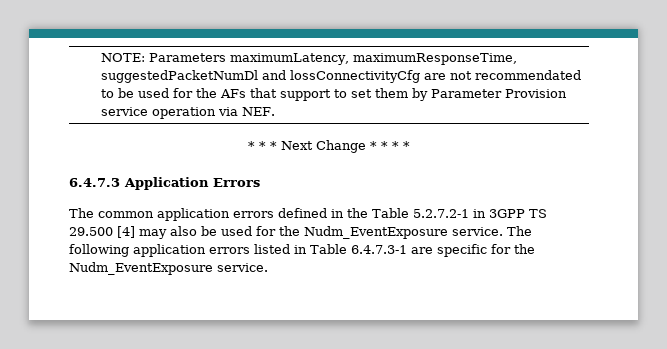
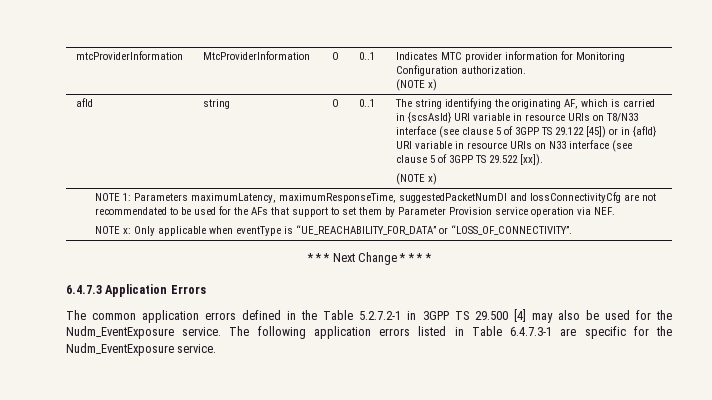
- NOTE: Parameters maximumLatency, maximumResponseTime, suggestedPacketNumDl and lossConnectivityCfg are not recommendated to be used for the AFs that support to set them by Parameter Provision service operation via NEF.
+ mtcProviderInformation | MtcProviderInformation | O | 0..1 | Indicates MTC provider information for Monitoring Configuration authorization.
+ (NOTE x)
+ afId | string | O | 0..1 | The string identifying the originating AF, which is carried in {scsAsId} URI variable in resource URIs on T8/N33 interface (see clause 5 of 3GPP TS 29.122 [45]) or in {afId} URI variable in resource URIs on N33 interface (see clause 5 of 3GPP TS 29.522 [xx]).
+ (NOTE x)
+ NOTE 1: Parameters maximumLatency, maximumResponseTime, suggestedPacketNumDl and lossConnectivityCfg are not recommendated to be used for the AFs that support to set them by Parameter Provision service operation via NEF.
+ NOTE x: Only applicable when eventType is “UE_REACHABILITY_FOR_DATA” or “LOSS_OF_CONNECTIVITY”.

